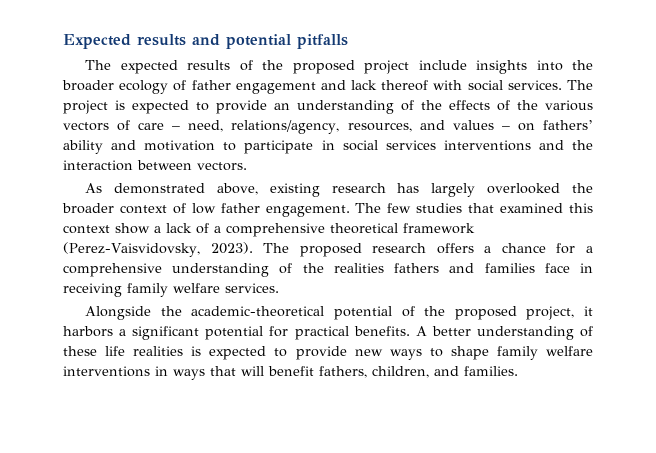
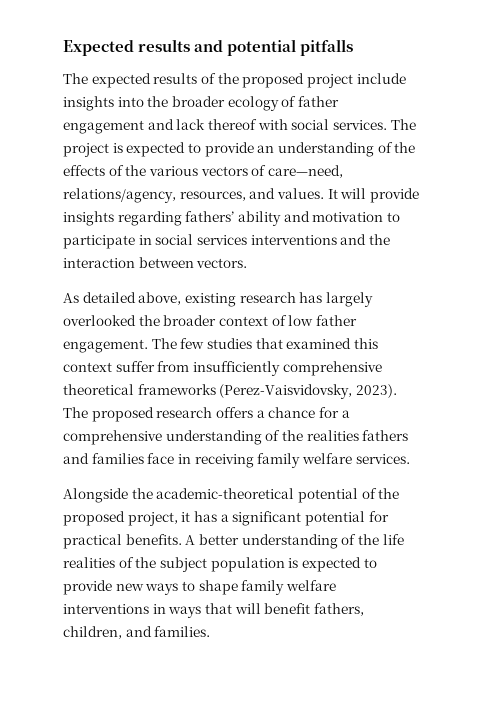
- The project is expected to provide an understanding of the effects of the various vectors of care – need, relations/agency, resources, and values – on fathers’ ability and motivation to participate in social services interventions and the interaction between vectors.
+ The project is expected to provide an understanding of the effects of the various vectors of care—need, relations/agency, resources, and values. It will provide insights regarding fathers’ ability and motivation to participate in social services interventions and the interaction between vectors.
- As demonstrated above, existing research has largely overlooked the broader context of low father engagement.
+ As detailed above, existing research has largely overlooked the broader context of low father engagement.
- The few studies that examined this context show a lack of a comprehensive theoretical framework (Perez-Vaisvidovsky, 2023).
+ The few studies that examined this context suffer from insufficiently comprehensive theoretical frameworks (Perez-Vaisvidovsky, 2023).
- Alongside the academic-theoretical potential of the proposed project, it harbors a significant potential for practical benefits.
+ Alongside the academic-theoretical potential of the proposed project, it has a significant potential for practical benefits.
- A better understanding of these life realities is expected to provide new ways to shape family welfare interventions in ways that will benefit fathers, children, and families.
+ A better understanding of the life realities of the subject population is expected to provide new ways to shape family welfare interventions in ways that will benefit fathers, children, and families.

